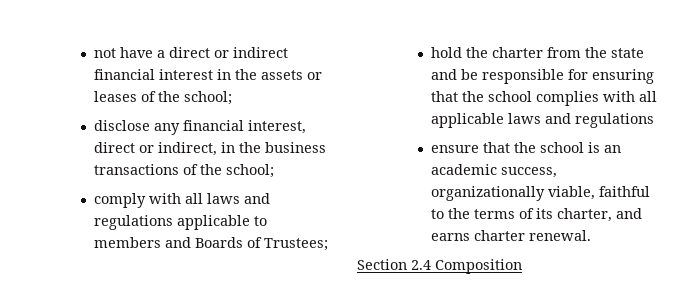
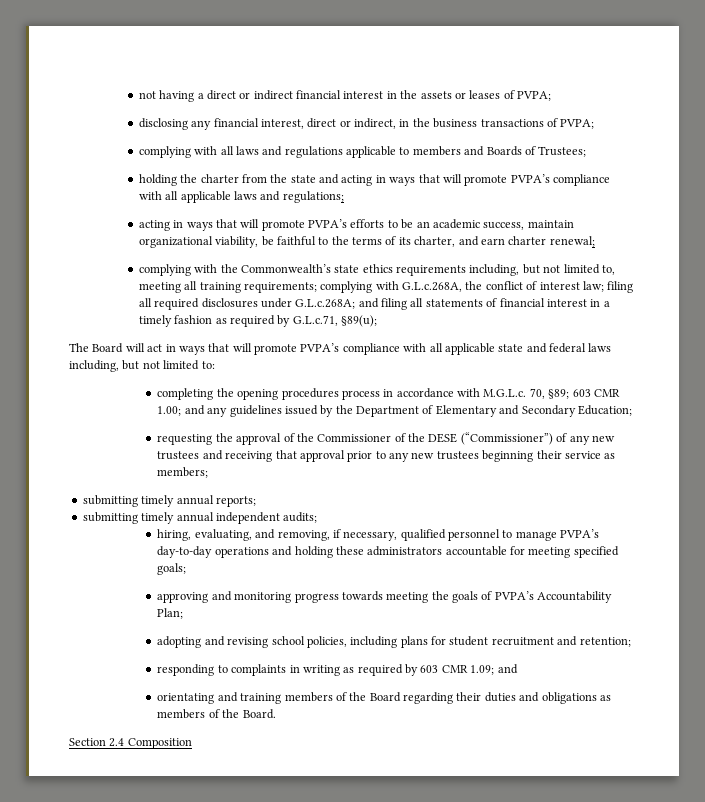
- not have a direct or indirect financial interest in the assets or leases of the school;
- disclose any financial interest, direct or indirect, in the business transactions of the school;
- comply with all laws and regulations applicable to members and Boards of Trustees;
+ not having a direct or indirect financial interest in the assets or leases of PVPA;
+ disclosing any financial interest, direct or indirect, in the business transactions of PVPA;
+ complying with all laws and regulations applicable to members and Boards of Trustees;
- hold the charter from the state and be responsible for ensuring that the school complies with all applicable laws and regulations
- ensure that the school is an academic success, organizationally viable, faithful to the terms of its charter, and earns charter renewal.
+ holding the charter from the state and acting in ways that will promote PVPA’s compliance with all applicable laws and regulations;
+ acting in ways that will promote PVPA’s efforts to be an academic success, maintain organizational viability, be faithful to the terms of its charter, and earn charter renewal;
+ complying with the Commonwealth’s state ethics requirements including, but not limited to, meeting all training requirements; complying with G.L.c.268A, the conflict of interest law; filing all required disclosures under G.L.c.268A; and filing all statements of financial interest in a timely fashion as required by G.L.c.71, §89(u);
+ The Board will act in ways that will promote PVPA’s compliance with all applicable state and federal laws including, but not limited to:
+ completing the opening procedures process in accordance with M.G.L.c. 70, §89; 603 CMR 1.00; and any guidelines issued by the Department of Elementary and Secondary Education;
+ requesting the approval of the Commissioner of the DESE (“Commissioner”) of any new trustees and receiving that approval prior to any new trustees beginning their service as members;
+ submitting timely annual reports;
+ submitting timely annual independent audits;
+ hiring, evaluating, and removing, if necessary, qualified personnel to manage PVPA’s day-to-day operations and holding these administrators accountable for meeting specified goals;
+ approving and monitoring progress towards meeting the goals of PVPA’s Accountability Plan;
+ adopting and revising school policies, including plans for student recruitment and retention;
+ responding to complaints in writing as required by 603 CMR 1.09; and
+ orientating and training members of the Board regarding their duties and obligations as members of the Board.

